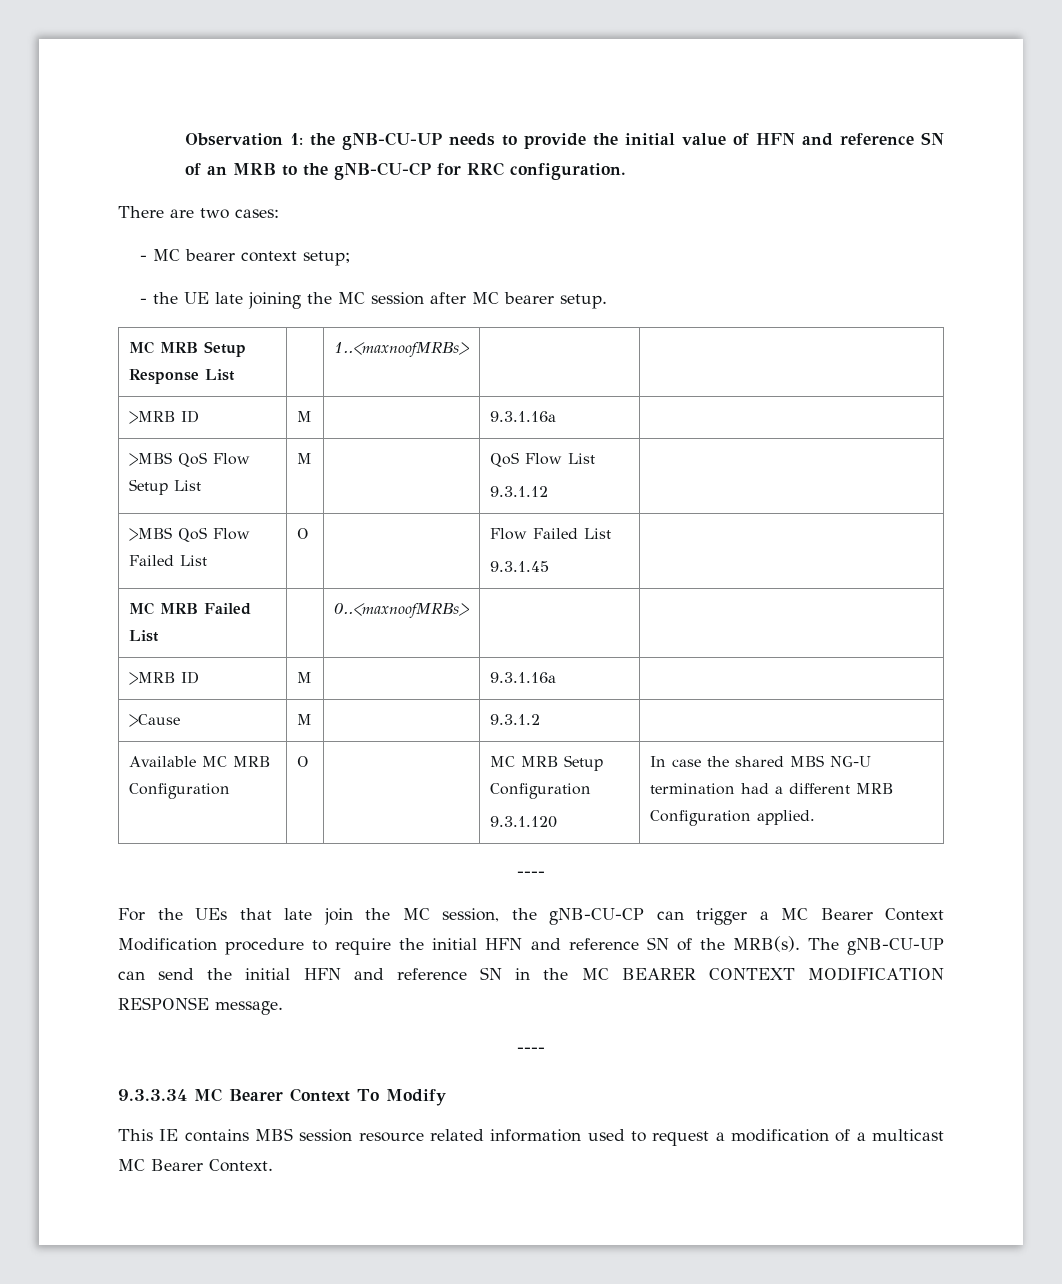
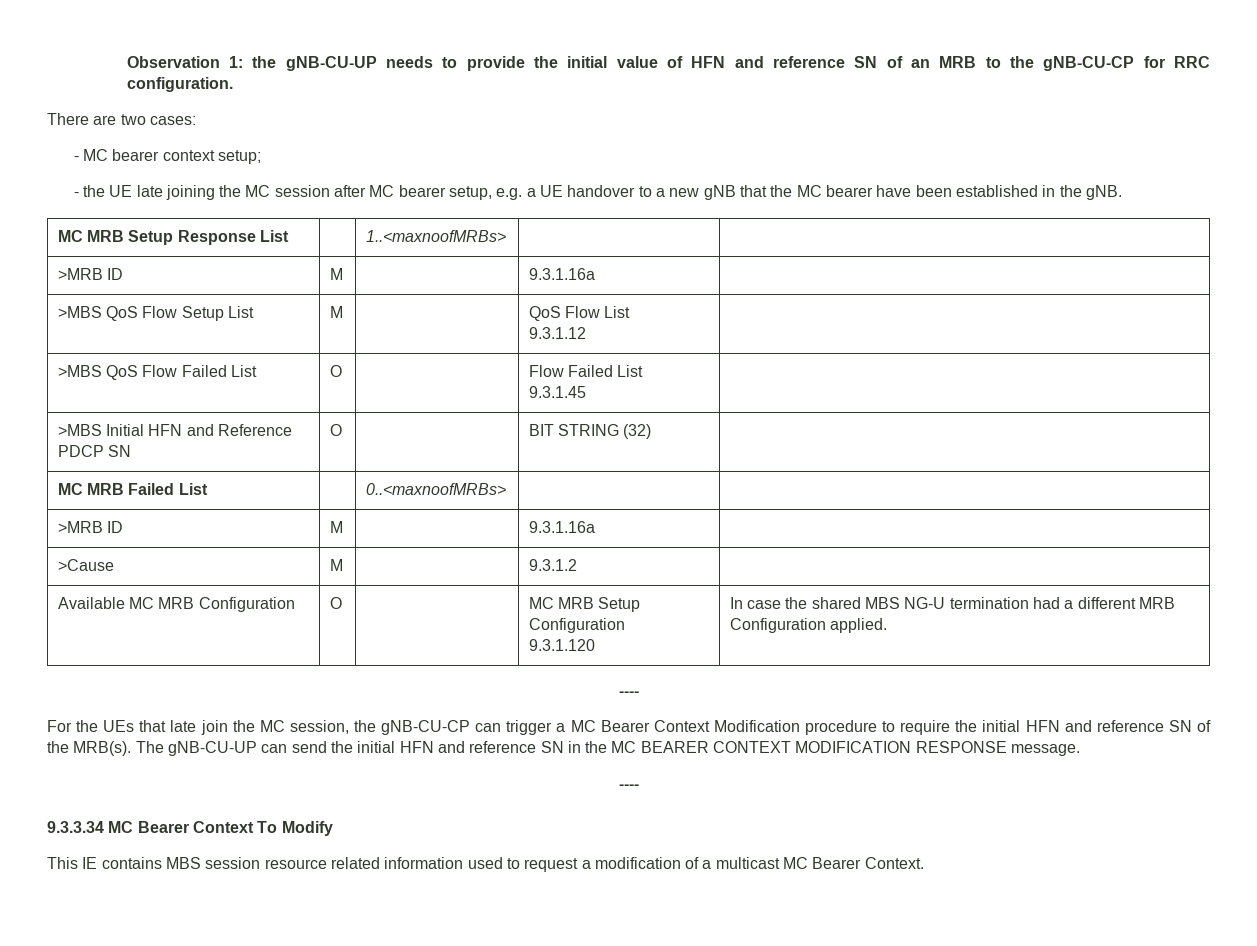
- - the UE late joining the MC session after MC bearer setup.
+ - the UE late joining the MC session after MC bearer setup, e.g. a UE handover to a new gNB that the MC bearer have been established in the gNB.
+ >MBS Initial HFN and Reference PDCP SN | O | | BIT STRING (32) |

